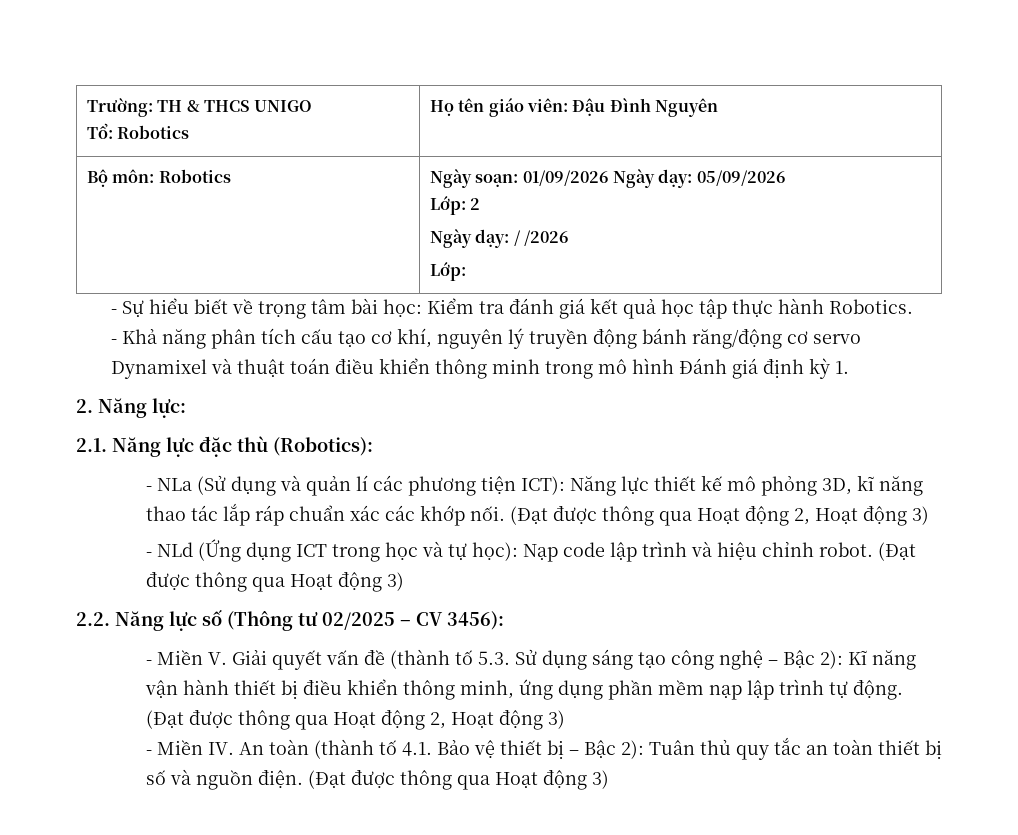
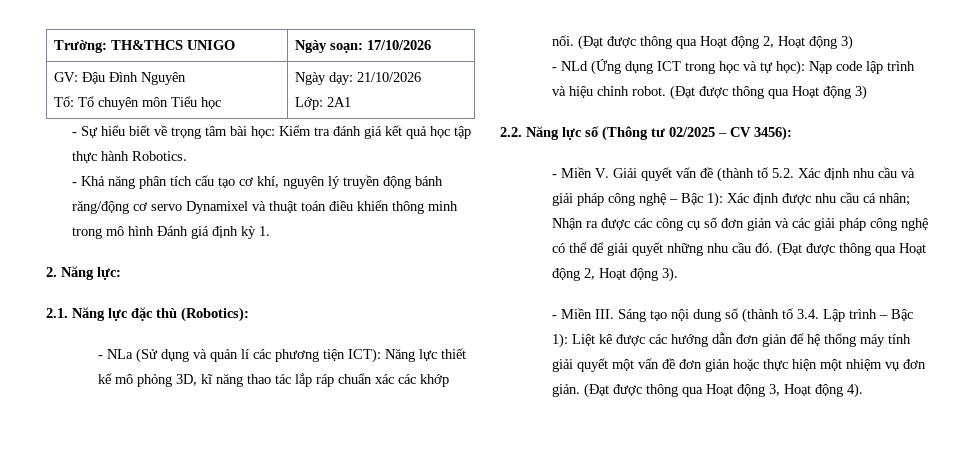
- Trường: TH & THCS UNIGO
- Tổ: Robotics | Họ tên giáo viên: Đậu Đình Nguyên
- Bộ môn: Robotics | Ngày soạn: 01/09/2026 Ngày dạy: 05/09/2026
- Lớp: 2
- Ngày dạy: / /2026
- Lớp:
+ Trường: TH&THCS UNIGO | Ngày soạn: 17/10/2026
+ GV: Đậu Đình Nguyên
+ Tổ: Tổ chuyên môn Tiểu học | Ngày dạy: 21/10/2026
+ Lớp: 2A1
- - Miền V. Giải quyết vấn đề (thành tố 5.3. Sử dụng sáng tạo công nghệ – Bậc 2): Kĩ năng vận hành thiết bị điều khiển thông minh, ứng dụng phần mềm nạp lập trình tự động. (Đạt được thông qua Hoạt động 2, Hoạt động 3)
- - Miền IV. An toàn (thành tố 4.1. Bảo vệ thiết bị – Bậc 2): Tuân thủ quy tắc an toàn thiết bị số và nguồn điện. (Đạt được thông qua Hoạt động 3)
+ - Miền V. Giải quyết vấn đề (thành tố 5.2. Xác định nhu cầu và giải pháp công nghệ – Bậc 1): Xác định được nhu cầu cá nhân; Nhận ra được các công cụ số đơn giản và các giải pháp công nghệ có thể để giải quyết những nhu cầu đó. (Đạt được thông qua Hoạt động 2, Hoạt động 3).
+ - Miền III. Sáng tạo nội dung số (thành tố 3.4. Lập trình – Bậc 1): Liệt kê được các hướng dẫn đơn giản để hệ thống máy tính giải quyết một vấn đề đơn giản hoặc thực hiện một nhiệm vụ đơn giản. (Đạt được thông qua Hoạt động 3, Hoạt động 4).

